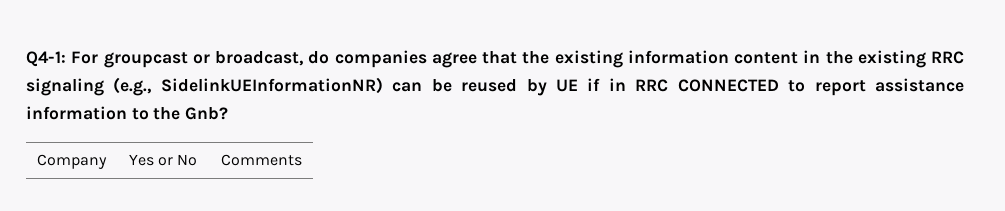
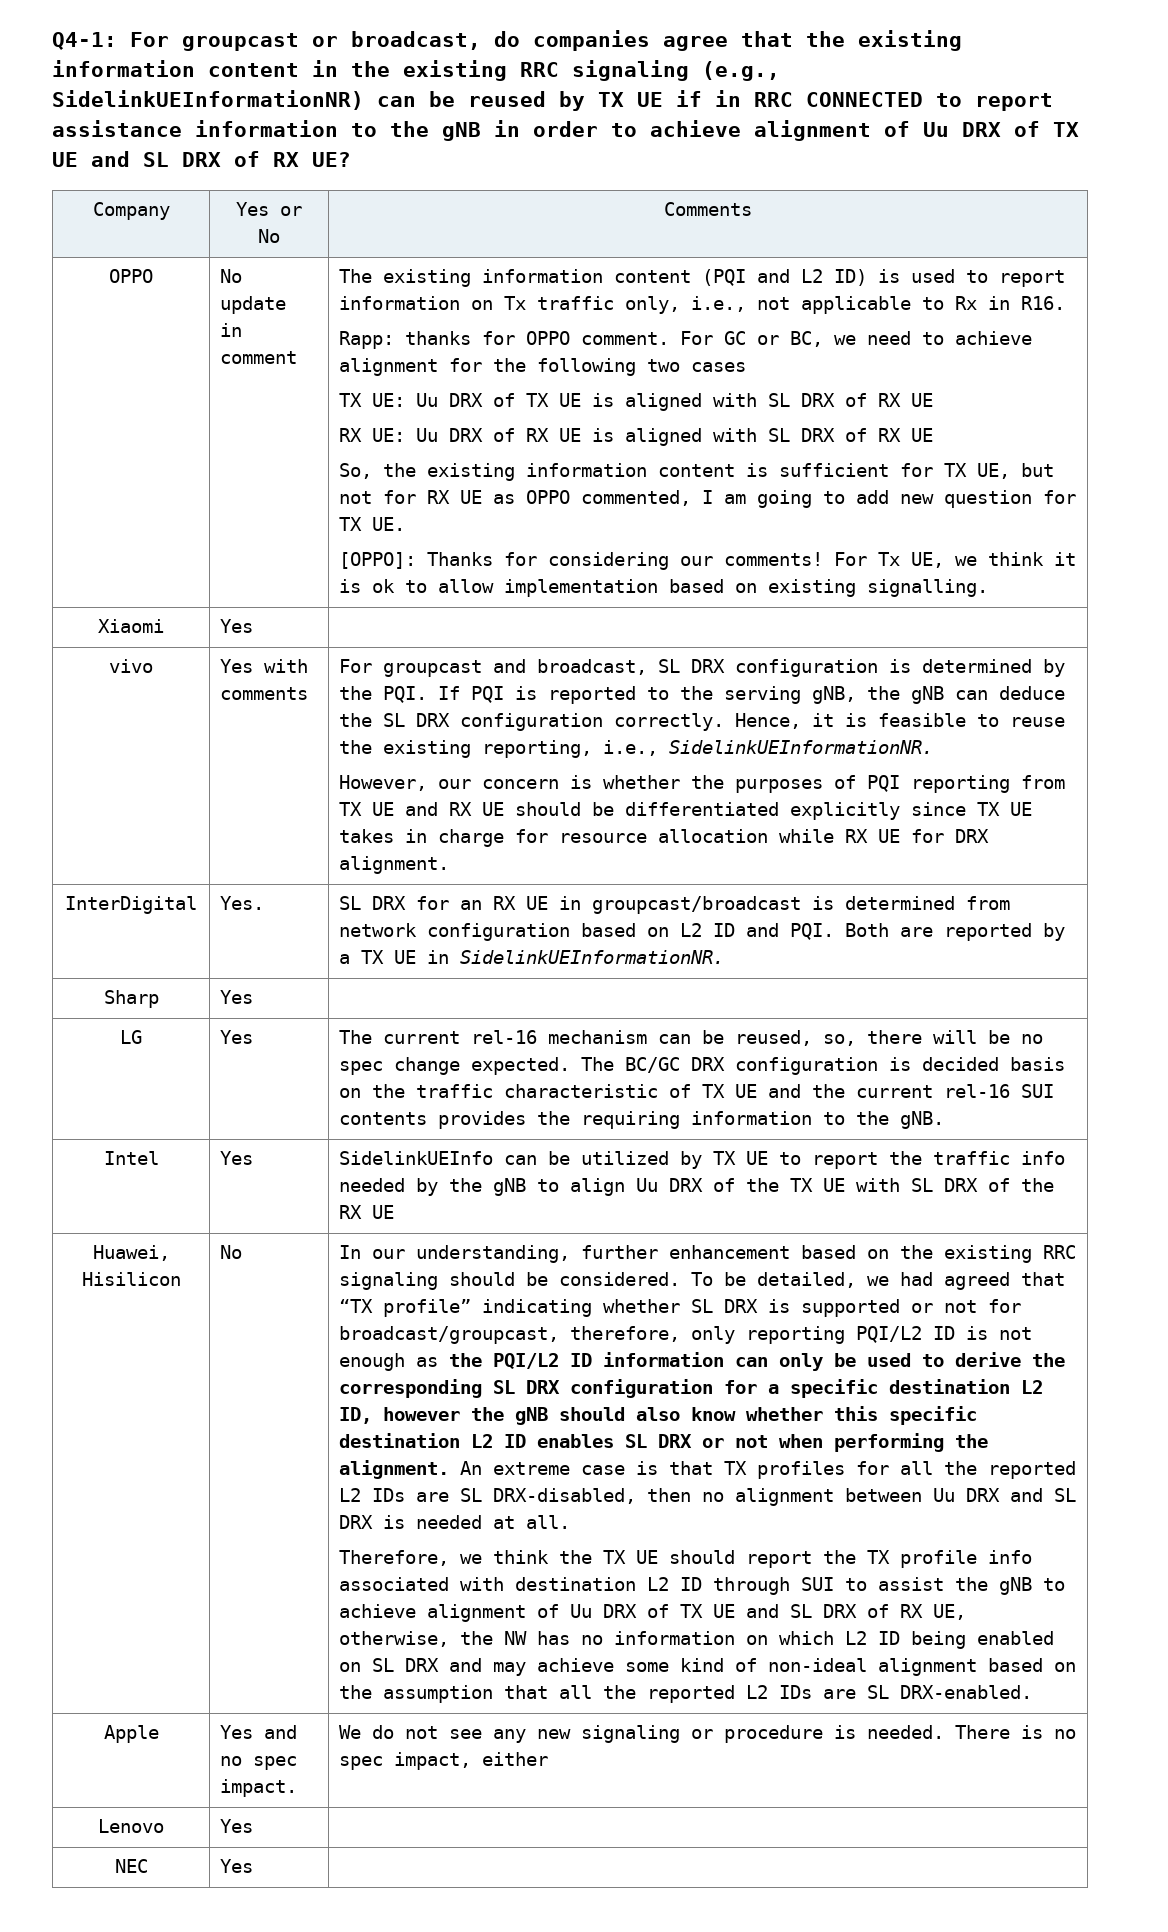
- Q4-1: For groupcast or broadcast, do companies agree that the existing information content in the existing RRC signaling (e.g., SidelinkUEInformationNR) can be reused by UE if in RRC CONNECTED to report assistance information to the Gnb?
+ Q4-1: For groupcast or broadcast, do companies agree that the existing information content in the existing RRC signaling (e.g., SidelinkUEInformationNR) can be reused by TX UE if in RRC CONNECTED to report assistance information to the gNB in order to achieve alignment of Uu DRX of TX UE and SL DRX of RX UE?
+ OPPO | No update in comment | The existing information content (PQI and L2 ID) is used to report information on Tx traffic only, i.e., not applicable to Rx in R16.
+ Rapp: thanks for OPPO comment. For GC or BC, we need to achieve alignment for the following two cases
+ TX UE: Uu DRX of TX UE is aligned with SL DRX of RX UE
+ RX UE: Uu DRX of RX UE is aligned with SL DRX of RX UE
+ So, the existing information content is sufficient for TX UE, but not for RX UE as OPPO commented, I am going to add new question for TX UE.
+ [OPPO]: Thanks for considering our comments! For Tx UE, we think it is ok to allow implementation based on existing signalling.
+ Xiaomi | Yes |
+ vivo | Yes with comments | For groupcast and broadcast, SL DRX configuration is determined by the PQI. If PQI is reported to the serving gNB, the gNB can deduce the SL DRX configuration correctly. Hence, it is feasible to reuse the existing reporting, i.e., SidelinkUEInformationNR.
+ However, our concern is whether the purposes of PQI reporting from TX UE and RX UE should be differentiated explicitly since TX UE takes in charge for resource allocation while RX UE for DRX alignment.
+ InterDigital | Yes. | SL DRX for an RX UE in groupcast/broadcast is determined from network configuration based on L2 ID and PQI. Both are reported by a TX UE in SidelinkUEInformationNR.
+ Sharp | Yes |
+ LG | Yes | The current rel-16 mechanism can be reused, so, there will be no spec change expected. The BC/GC DRX configuration is decided basis on the traffic characteristic of TX UE and the current rel-16 SUI contents provides the requiring information to the gNB.
+ Intel | Yes | SidelinkUEInfo can be utilized by TX UE to report the traffic info needed by the gNB to align Uu DRX of the TX UE with SL DRX of the RX UE
+ Huawei, Hisilicon | No | In our understanding, further enhancement based on the existing RRC signaling should be considered. To be detailed, we had agreed that “TX profile” indicating whether SL DRX is supported or not for broadcast/groupcast, therefore, only reporting PQI/L2 ID is not enough as the PQI/L2 ID information can only be used to derive the corresponding SL DRX configuration for a specific destination L2 ID, however the gNB should also know whether this specific destination L2 ID enables SL DRX or not when performing the alignment. An extreme case is that TX profiles for all the reported L2 IDs are SL DRX-disabled, then no alignment between Uu DRX and SL DRX is needed at all.
+ Therefore, we think the TX UE should report the TX profile info associated with destination L2 ID through SUI to assist the gNB to achieve alignment of Uu DRX of TX UE and SL DRX of RX UE, otherwise, the NW has no information on which L2 ID being enabled on SL DRX and may achieve some kind of non-ideal alignment based on the assumption that all the reported L2 IDs are SL DRX-enabled.
+ Apple | Yes and no spec impact. | We do not see any new signaling or procedure is needed. There is no spec impact, either
+ Lenovo | Yes |
+ NEC | Yes |

